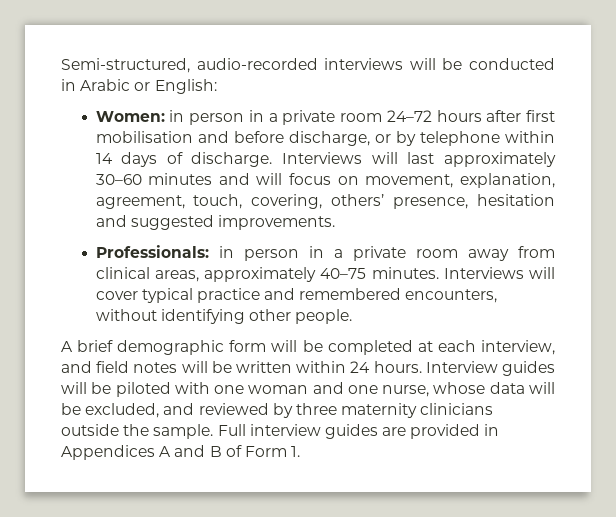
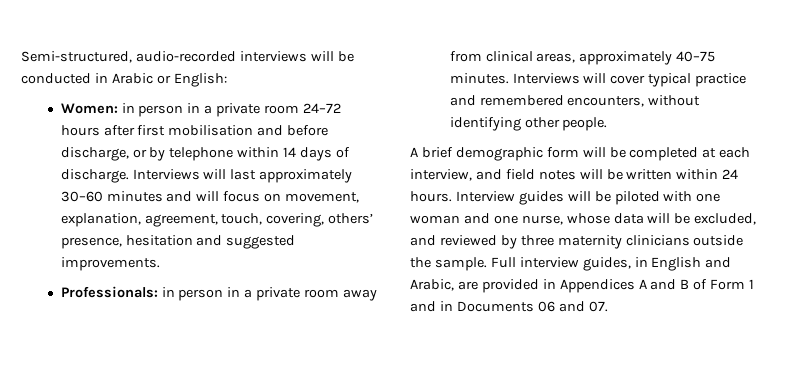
- Full interview guides are provided in Appendices A and B of Form 1.
+ Full interview guides, in English and Arabic, are provided in Appendices A and B of Form 1 and in Documents 06 and 07.

